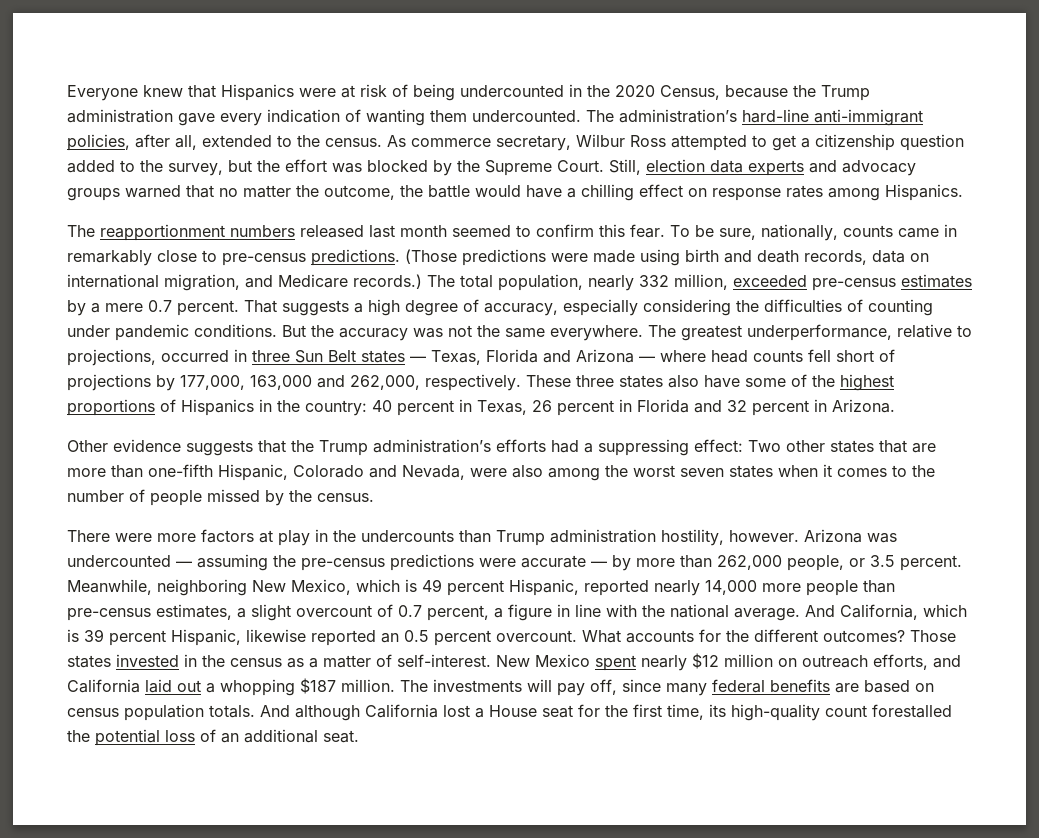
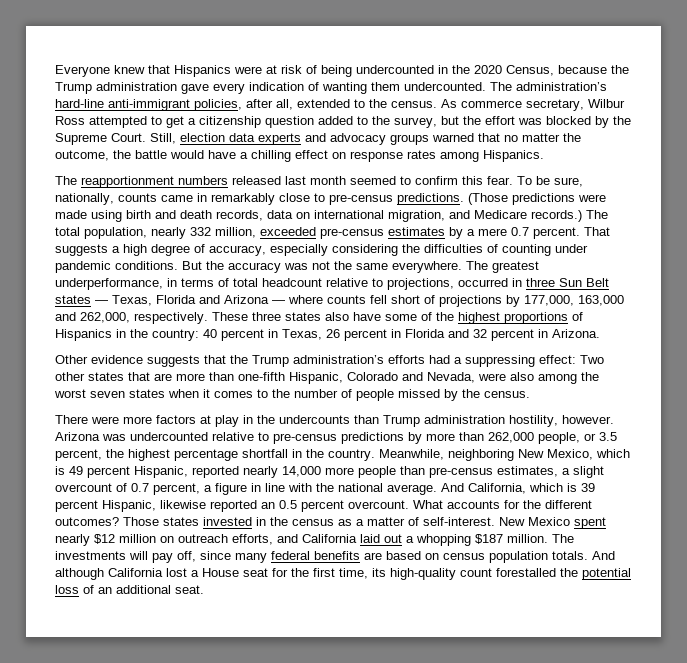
- The greatest underperformance, relative to projections, occurred in three Sun Belt states — Texas, Florida and Arizona — where head counts fell short of projections by 177,000, 163,000 and 262,000, respectively.
+ The greatest underperformance, in terms of total headcount relative to projections, occurred in three Sun Belt states — Texas, Florida and Arizona — where counts fell short of projections by 177,000, 163,000 and 262,000, respectively.
- Arizona was undercounted — assuming the pre-census predictions were accurate — by more than 262,000 people, or 3.5 percent.
+ Arizona was undercounted relative to pre-census predictions by more than 262,000 people, or 3.5 percent, the highest percentage shortfall in the country.

